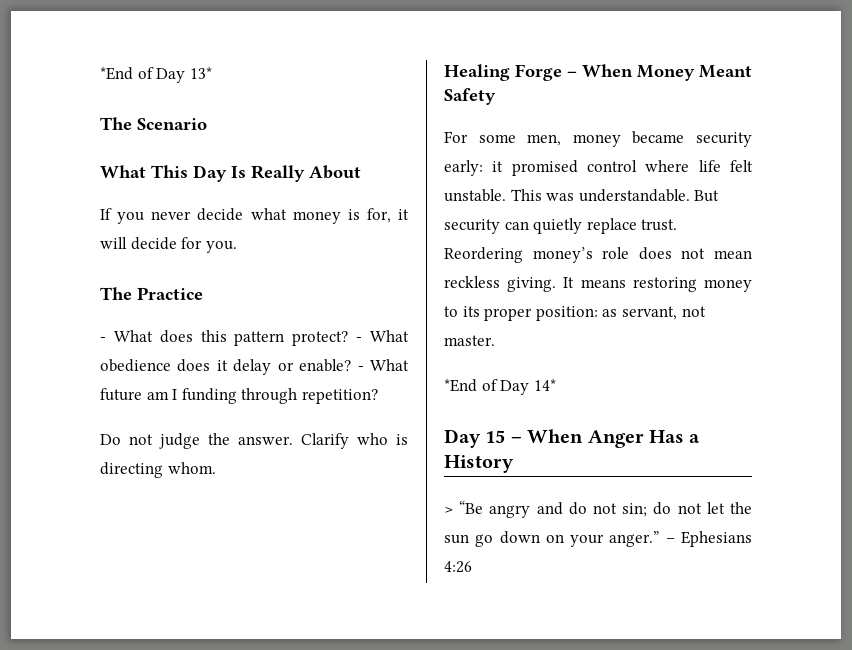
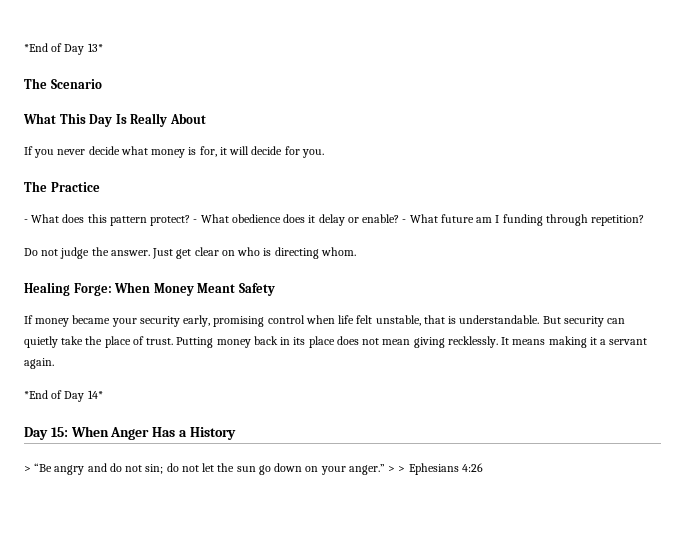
- Clarify who is directing whom.
+ Just get clear on who is directing whom.
- Healing Forge – When Money Meant Safety
+ Healing Forge: When Money Meant Safety
- For some men, money became security early: it promised control where life felt unstable. This was understandable.
+ If money became your security early, promising control when life felt unstable, that is understandable.
- But security can quietly replace trust. Reordering money’s role does not mean reckless giving. It means restoring money to its proper position: as servant, not master.
+ But security can quietly take the place of trust. Putting money back in its place does not mean giving recklessly. It means making it a servant again.
- Day 15 – When Anger Has a History
+ Day 15: When Anger Has a History
- – Ephesians 4:26
+ > > Ephesians 4:26

